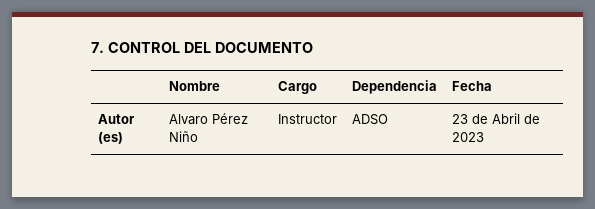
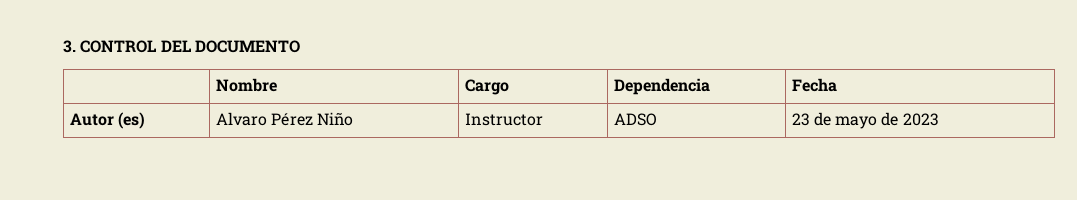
- 7. CONTROL DEL DOCUMENTO
+ 3. CONTROL DEL DOCUMENTO
- Autor (es) | Alvaro Pérez Niño | Instructor | ADSO | 23 de Abril de 2023
+ Autor (es) | Alvaro Pérez Niño | Instructor | ADSO | 23 de mayo de 2023

